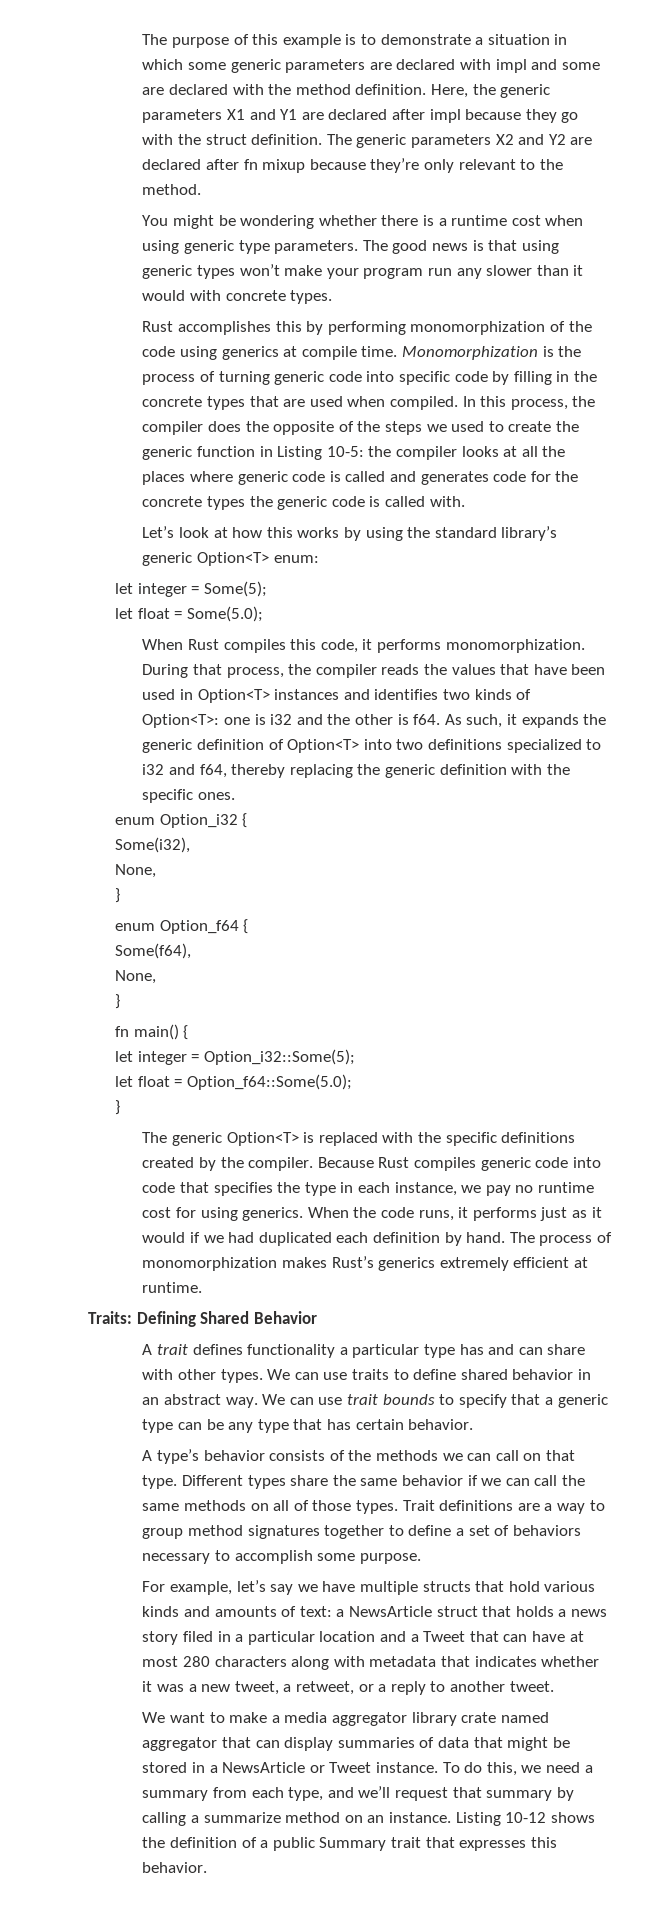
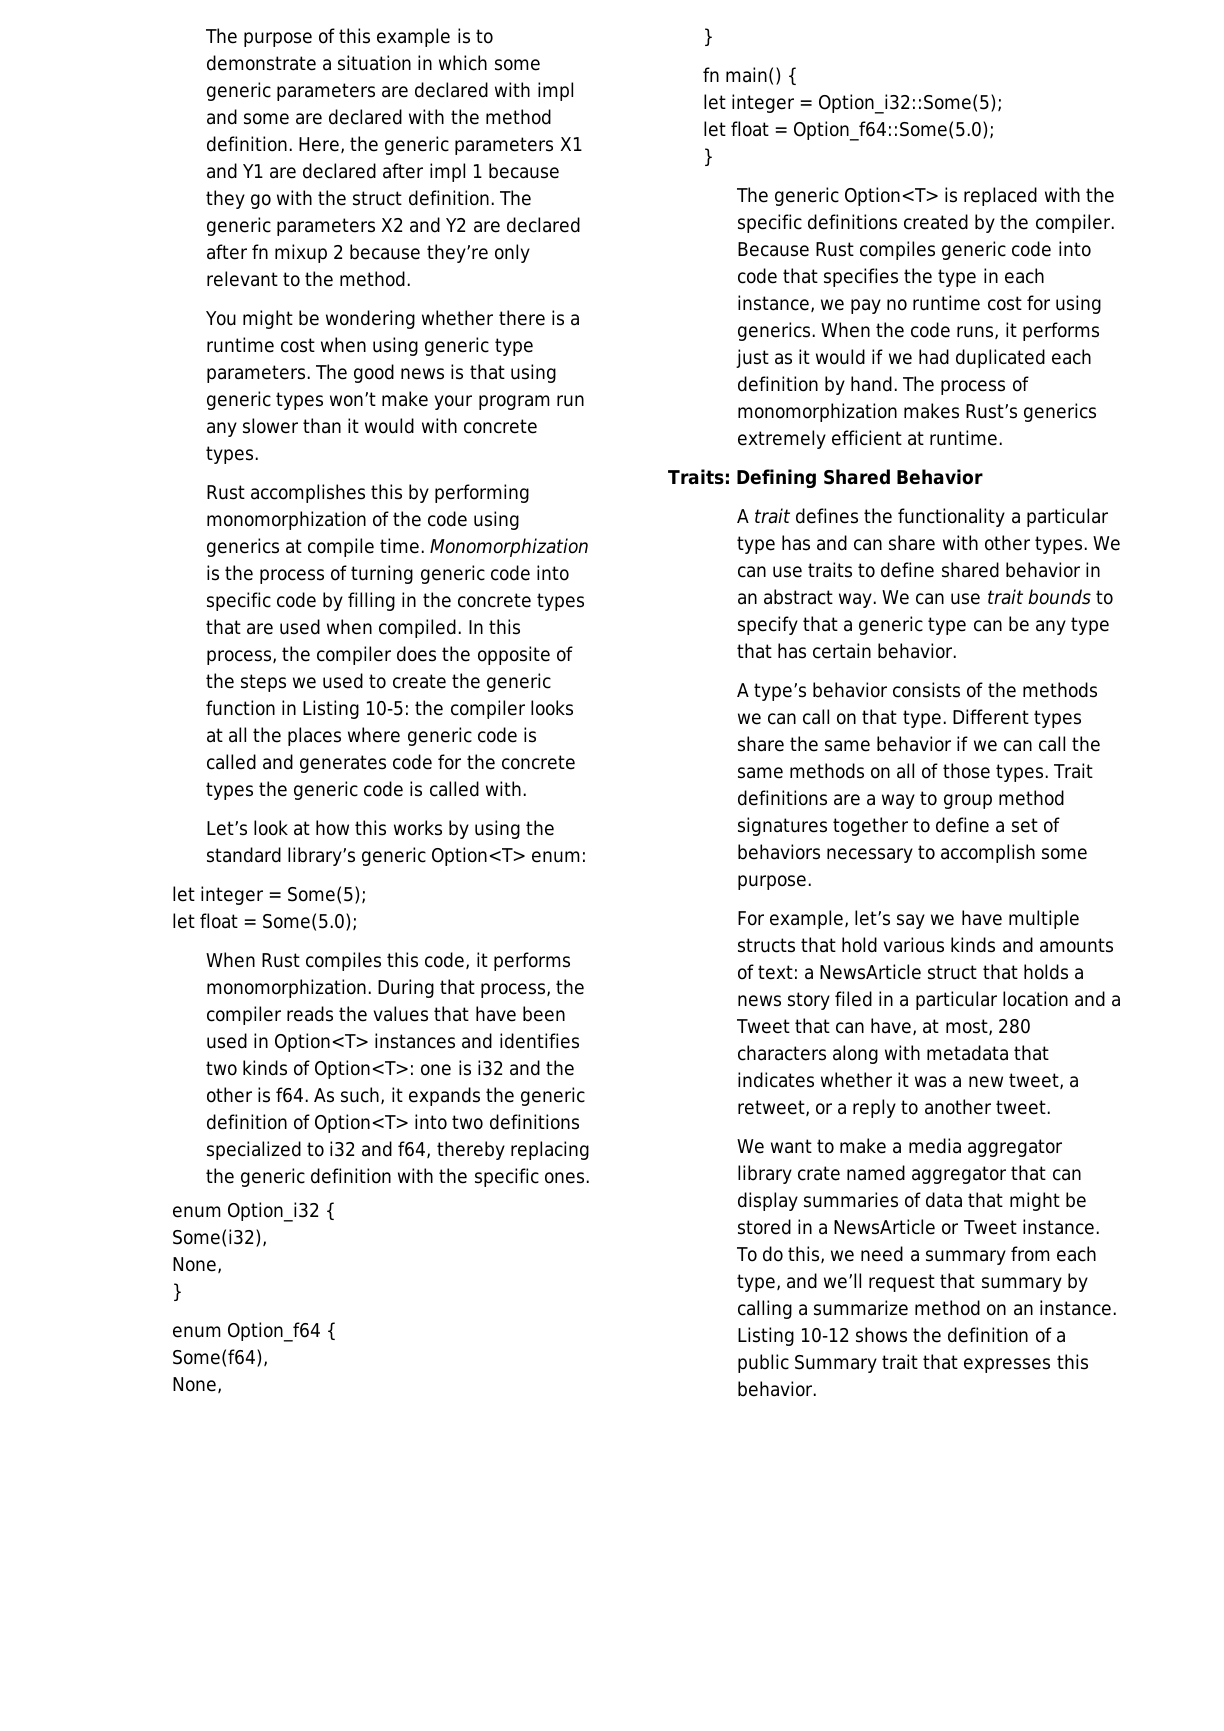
- Here, the generic parameters X1 and Y1 are declared after impl because they go with the struct definition.
+ Here, the generic parameters X1 and Y1 are declared after impl 1 because they go with the struct definition.
- The generic parameters X2 and Y2 are declared after fn mixup because they’re only relevant to the method.
+ The generic parameters X2 and Y2 are declared after fn mixup 2 because they’re only relevant to the method.
- A trait defines functionality a particular type has and can share with other types.
+ A trait defines the functionality a particular type has and can share with other types.
- For example, let’s say we have multiple structs that hold various kinds and amounts of text: a NewsArticle struct that holds a news story filed in a particular location and a Tweet that can have at most 280 characters along with metadata that indicates whether it was a new tweet, a retweet, or a reply to another tweet.
+ For example, let’s say we have multiple structs that hold various kinds and amounts of text: a NewsArticle struct that holds a news story filed in a particular location and a Tweet that can have, at most, 280 characters along with metadata that indicates whether it was a new tweet, a retweet, or a reply to another tweet.

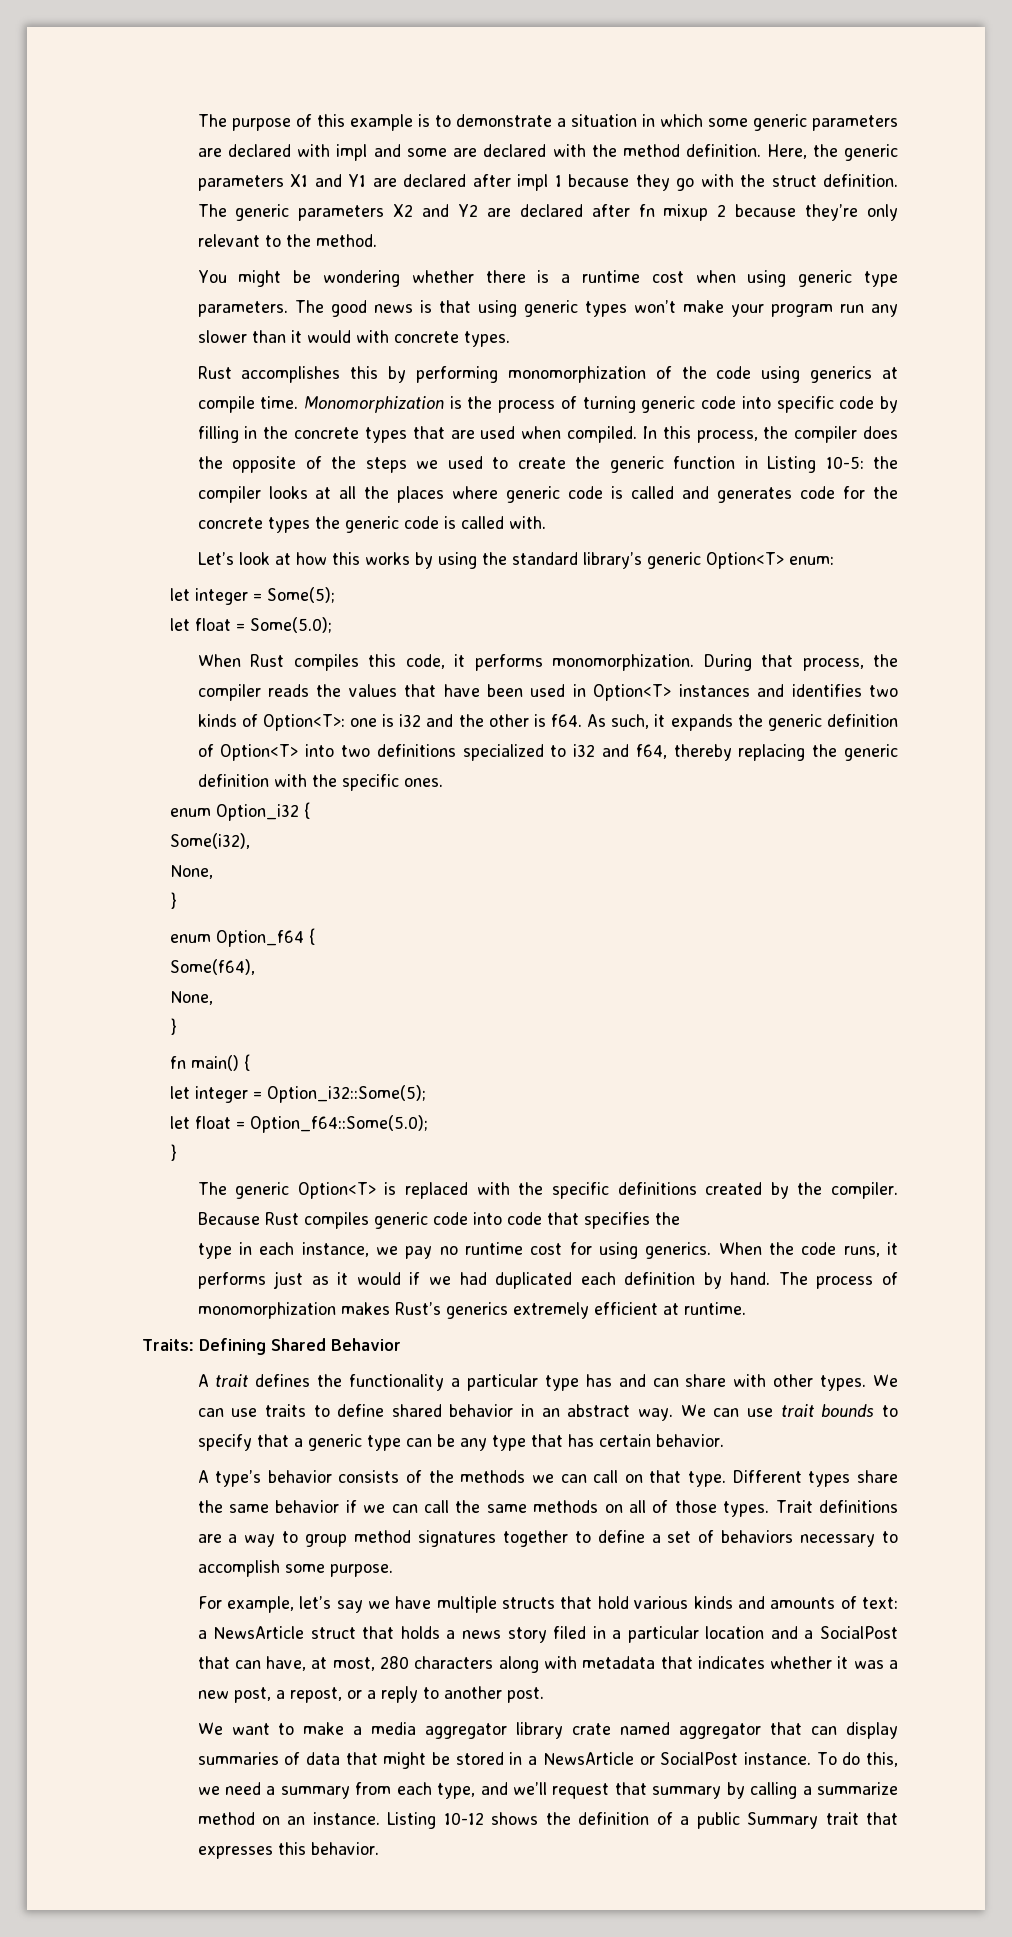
- Because Rust compiles generic code into code that specifies the type in each instance, we pay no runtime cost for using generics.
+ Because Rust compiles generic code into code that specifies the
+ type in each instance, we pay no runtime cost for using generics.
- For example, let’s say we have multiple structs that hold various kinds and amounts of text: a NewsArticle struct that holds a news story filed in a particular location and a Tweet that can have, at most, 280 characters along with metadata that indicates whether it was a new tweet, a retweet, or a reply to another tweet.
+ For example, let’s say we have multiple structs that hold various kinds and amounts of text: a NewsArticle struct that holds a news story filed in a particular location and a SocialPost that can have, at most, 280 characters along with metadata that indicates whether it was a new post, a repost, or a reply to another post.
- We want to make a media aggregator library crate named aggregator that can display summaries of data that might be stored in a NewsArticle or Tweet instance.
+ We want to make a media aggregator library crate named aggregator that can display summaries of data that might be stored in a NewsArticle or SocialPost instance.

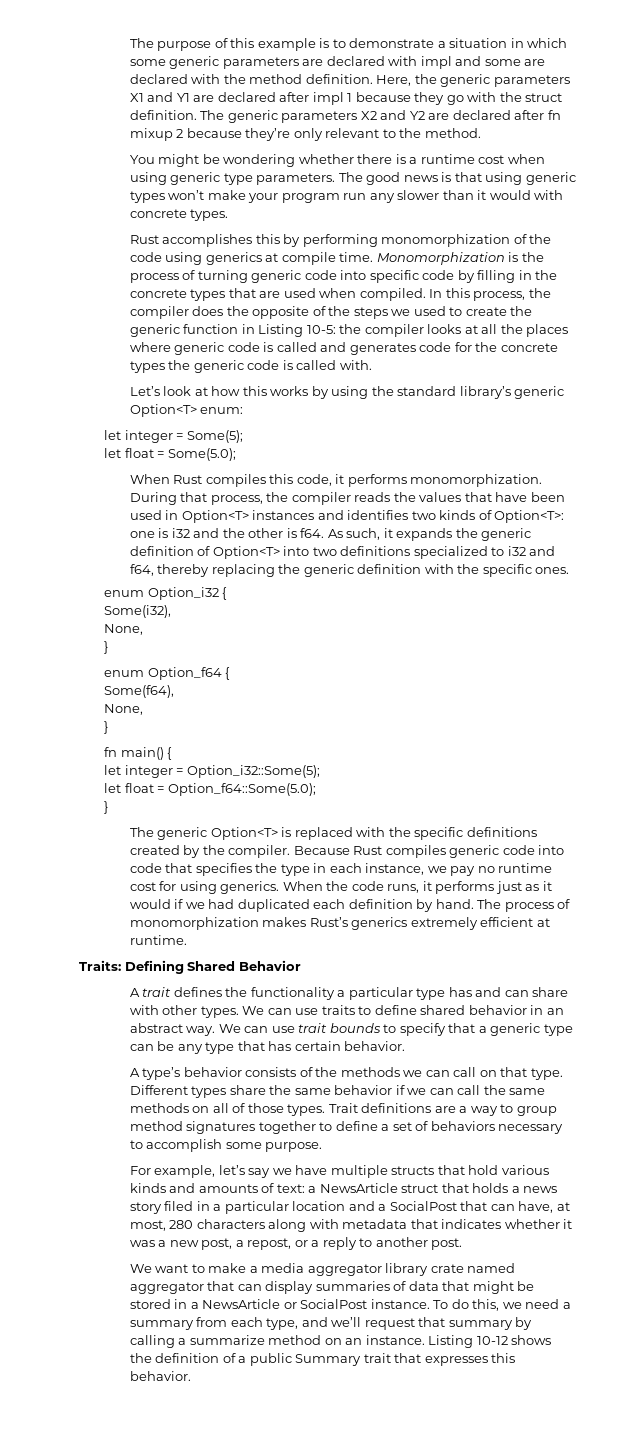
- Because Rust compiles generic code into code that specifies the
- type in each instance, we pay no runtime cost for using generics.
+ Because Rust compiles generic code into code that specifies the type in each instance, we pay no runtime cost for using generics.

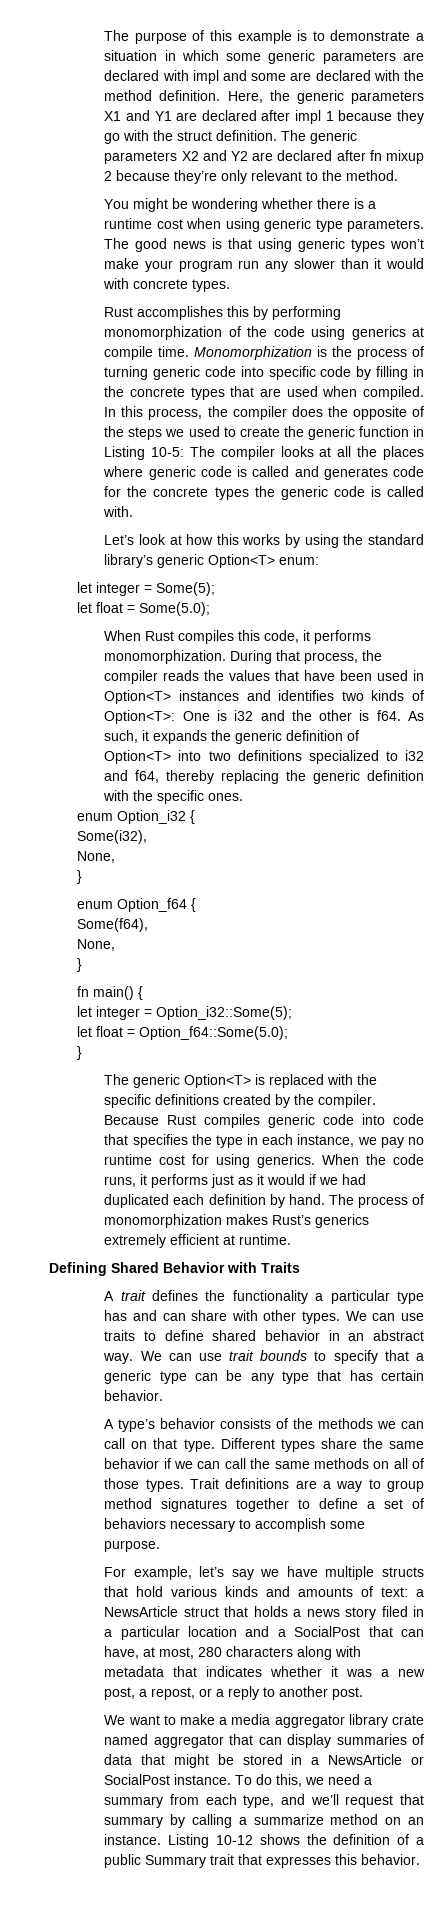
- In this process, the compiler does the opposite of the steps we used to create the generic function in Listing 10-5: the compiler looks at all the places where generic code is called and generates code for the concrete types the generic code is called with.
+ In this process, the compiler does the opposite of the steps we used to create the generic function in Listing 10-5: The compiler looks at all the places where generic code is called and generates code for the concrete types the generic code is called with.
- During that process, the compiler reads the values that have been used in Option<T> instances and identifies two kinds of Option<T>: one is i32 and the other is f64.
+ During that process, the compiler reads the values that have been used in Option<T> instances and identifies two kinds of Option<T>: One is i32 and the other is f64.
- Traits: Defining Shared Behavior
+ Defining Shared Behavior with Traits

